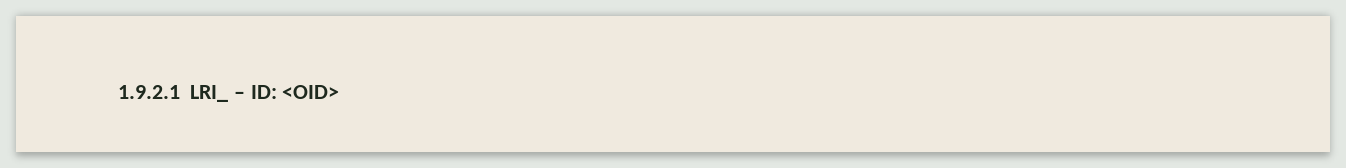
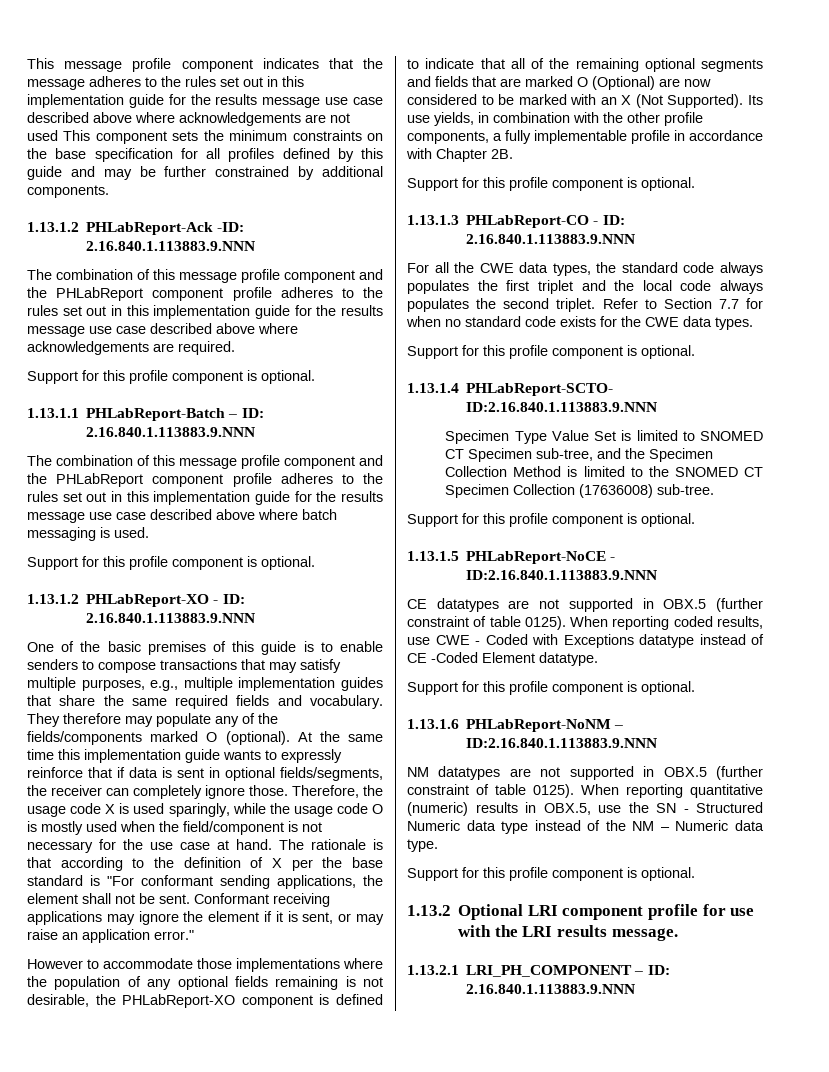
- 1.9.2.1 LRI_ – ID: <OID>
+ This message profile component indicates that the message adheres to the rules set out in this implementation guide for the results message use case described above where acknowledgements are not used This component sets the minimum constraints on the base specification for all profiles defined by this guide and may be further constrained by additional components.
+ 1.13.1.2 PHLabReport-Ack -ID: 2.16.840.1.113883.9.NNN
+ The combination of this message profile component and the PHLabReport component profile adheres to the rules set out in this implementation guide for the results message use case described above where acknowledgements are required.
+ Support for this profile component is optional.
+ 1.13.1.1 PHLabReport-Batch – ID: 2.16.840.1.113883.9.NNN
+ The combination of this message profile component and the PHLabReport component profile adheres to the rules set out in this implementation guide for the results message use case described above where batch messaging is used.
+ Support for this profile component is optional.
+ 1.13.1.2 PHLabReport-XO - ID: 2.16.840.1.113883.9.NNN
+ One of the basic premises of this guide is to enable senders to compose transactions that may satisfy multiple purposes, e.g., multiple implementation guides that share the same required fields and vocabulary. They therefore may populate any of the fields/components marked O (optional). At the same time this implementation guide wants to expressly reinforce that if data is sent in optional fields/segments, the receiver can completely ignore those. Therefore, the usage code X is used sparingly, while the usage code O is mostly used when the field/component is not necessary for the use case at hand. The rationale is that according to the definition of X per the base standard is "For conformant sending applications, the element shall not be sent. Conformant receiving applications may ignore the element if it is sent, or may raise an application error."
+ However to accommodate those implementations where the population of any optional fields remaining is not desirable, the PHLabReport-XO component is defined to indicate that all of the remaining optional segments and fields that are marked O (Optional) are now considered to be marked with an X (Not Supported). Its use yields, in combination with the other profile components, a fully implementable profile in accordance with Chapter 2B.
+ Support for this profile component is optional.
+ 1.13.1.3 PHLabReport-CO - ID: 2.16.840.1.113883.9.NNN
+ For all the CWE data types, the standard code always populates the first triplet and the local code always populates the second triplet. Refer to Section 7.7 for when no standard code exists for the CWE data types.
+ Support for this profile component is optional.
+ 1.13.1.4 PHLabReport-SCTO- ID:2.16.840.1.113883.9.NNN
+ Specimen Type Value Set is limited to SNOMED CT Specimen sub-tree, and the Specimen Collection Method is limited to the SNOMED CT Specimen Collection (17636008) sub-tree.
+ Support for this profile component is optional.
+ 1.13.1.5 PHLabReport-NoCE - ID:2.16.840.1.113883.9.NNN
+ CE datatypes are not supported in OBX.5 (further constraint of table 0125). When reporting coded results, use CWE - Coded with Exceptions datatype instead of CE -Coded Element datatype.
+ Support for this profile component is optional.
+ 1.13.1.6 PHLabReport-NoNM – ID:2.16.840.1.113883.9.NNN
+ NM datatypes are not supported in OBX.5 (further constraint of table 0125). When reporting quantitative (numeric) results in OBX.5, use the SN - Structured Numeric data type instead of the NM – Numeric data type.
+ Support for this profile component is optional.
+ 1.13.2 Optional LRI component profile for use with the LRI results message.
+ 1.13.2.1 LRI_PH_COMPONENT – ID: 2.16.840.1.113883.9.NNN

